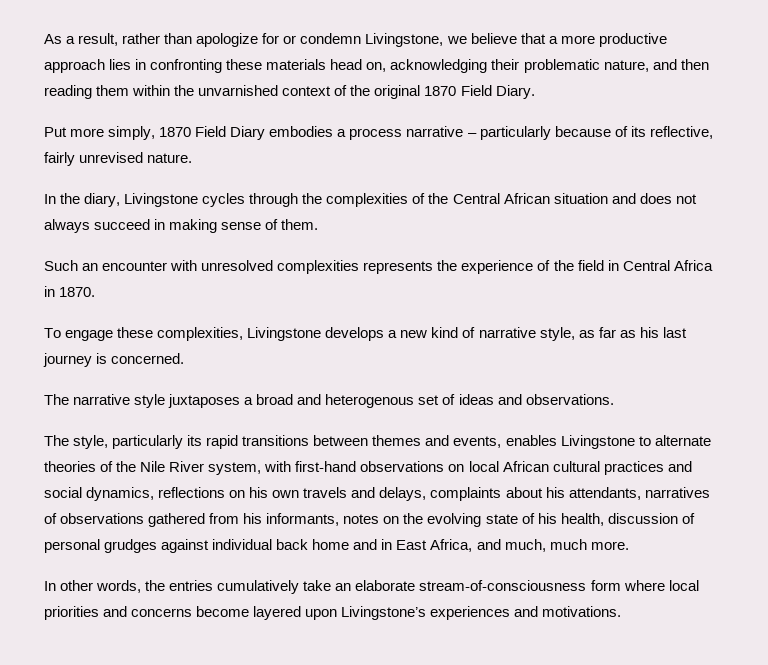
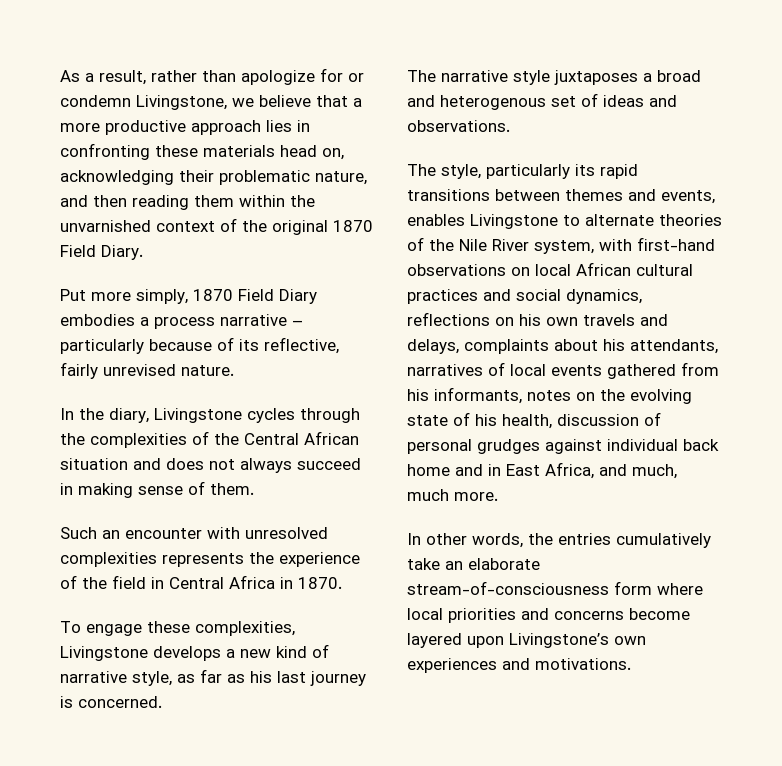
- The style, particularly its rapid transitions between themes and events, enables Livingstone to alternate theories of the Nile River system, with first-hand observations on local African cultural practices and social dynamics, reflections on his own travels and delays, complaints about his attendants, narratives of observations gathered from his informants, notes on the evolving state of his health, discussion of personal grudges against individual back home and in East Africa, and much, much more.
+ The style, particularly its rapid transitions between themes and events, enables Livingstone to alternate theories of the Nile River system, with first-hand observations on local African cultural practices and social dynamics, reflections on his own travels and delays, complaints about his attendants, narratives of local events gathered from his informants, notes on the evolving state of his health, discussion of personal grudges against individual back home and in East Africa, and much, much more.
- In other words, the entries cumulatively take an elaborate stream-of-consciousness form where local priorities and concerns become layered upon Livingstone’s experiences and motivations.
+ In other words, the entries cumulatively take an elaborate stream-of-consciousness form where local priorities and concerns become layered upon Livingstone’s own experiences and motivations.

